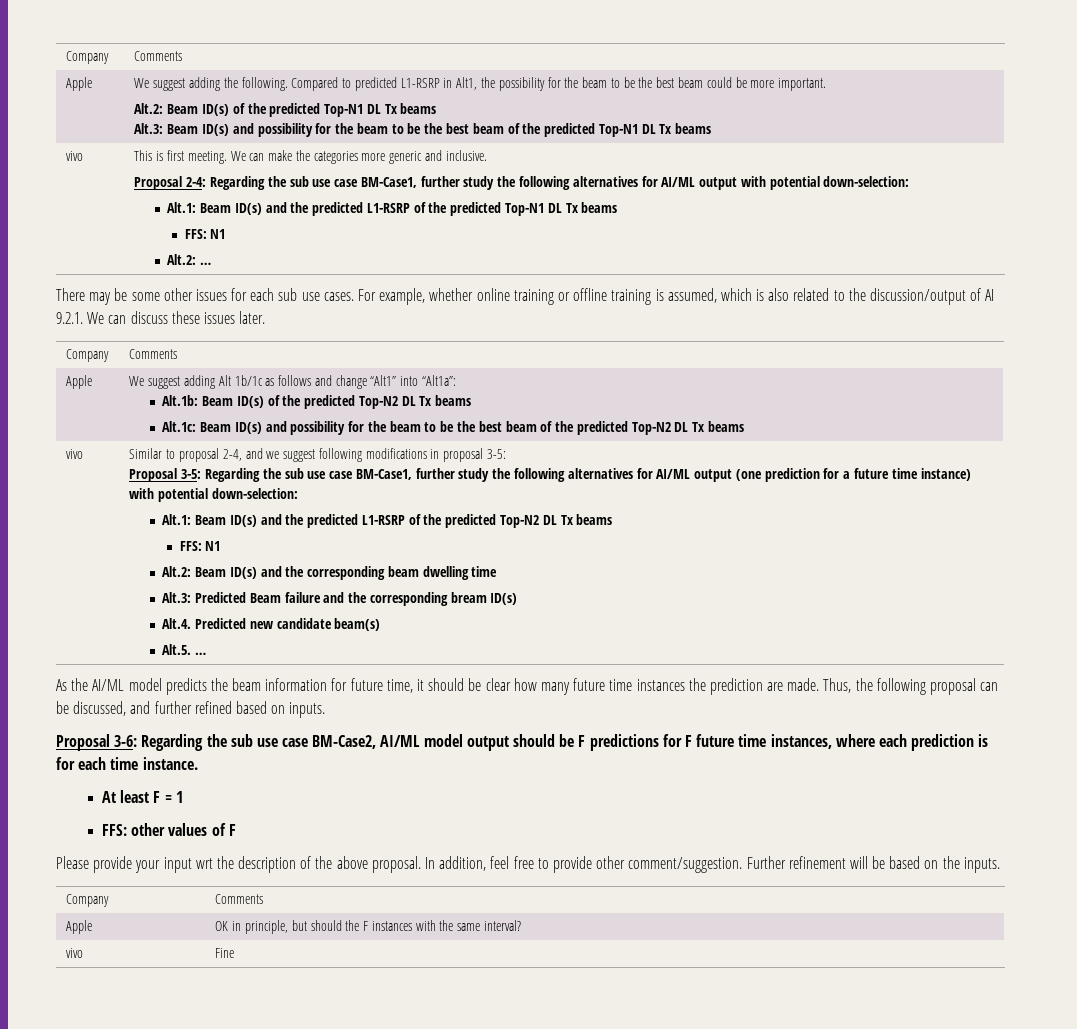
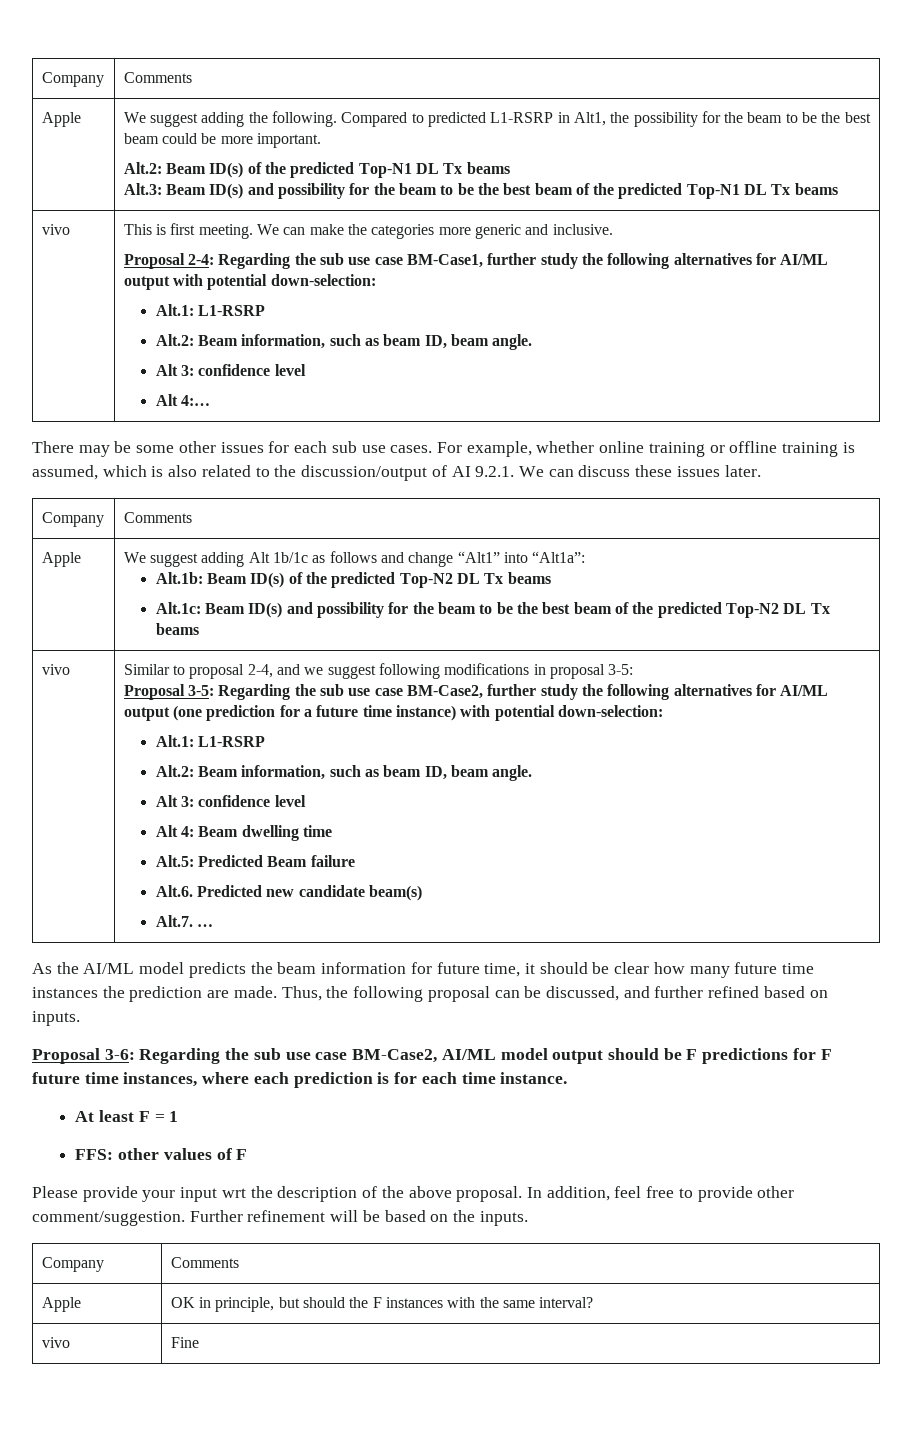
  Proposal 2-4: Regarding the sub use case BM-Case1, further study the following alternatives for AI/ML output with potential down-selection:
- Alt.1: Beam ID(s) and the predicted L1-RSRP of the predicted Top-N1 DL Tx beams
- FFS: N1
- Alt.2: …
+ Alt.1: L1-RSRP
+ Alt.2: Beam information, such as beam ID, beam angle.
+ Alt 3: confidence level
+ Alt 4:…
- Proposal 3-5: Regarding the sub use case BM-Case1, further study the following alternatives for AI/ML output (one prediction for a future time instance) with potential down-selection:
- Alt.1: Beam ID(s) and the predicted L1-RSRP of the predicted Top-N2 DL Tx beams
- FFS: N1
- Alt.2: Beam ID(s) and the corresponding beam dwelling time
+ Proposal 3-5: Regarding the sub use case BM-Case2, further study the following alternatives for AI/ML output (one prediction for a future time instance) with potential down-selection:
+ Alt.1: L1-RSRP
+ Alt.2: Beam information, such as beam ID, beam angle.
+ Alt 3: confidence level
+ Alt 4: Beam dwelling time
- Alt.3: Predicted Beam failure and the corresponding bream ID(s)
- Alt.4. Predicted new candidate beam(s)
+ Alt.5: Predicted Beam failure
+ Alt.6. Predicted new candidate beam(s)
- Alt.5. …
+ Alt.7. …

